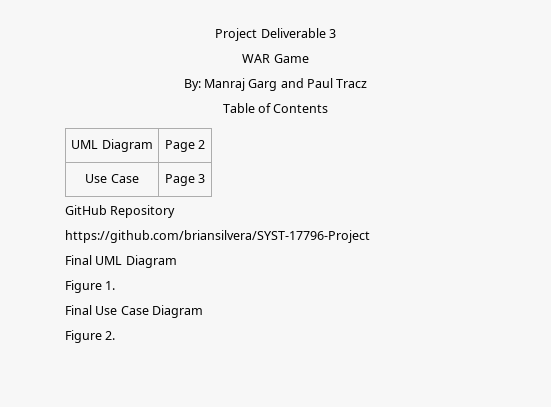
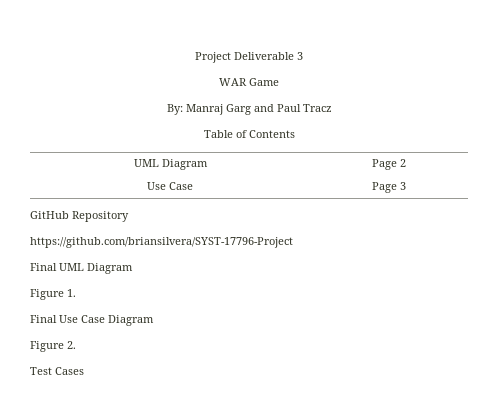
+ Test Cases

